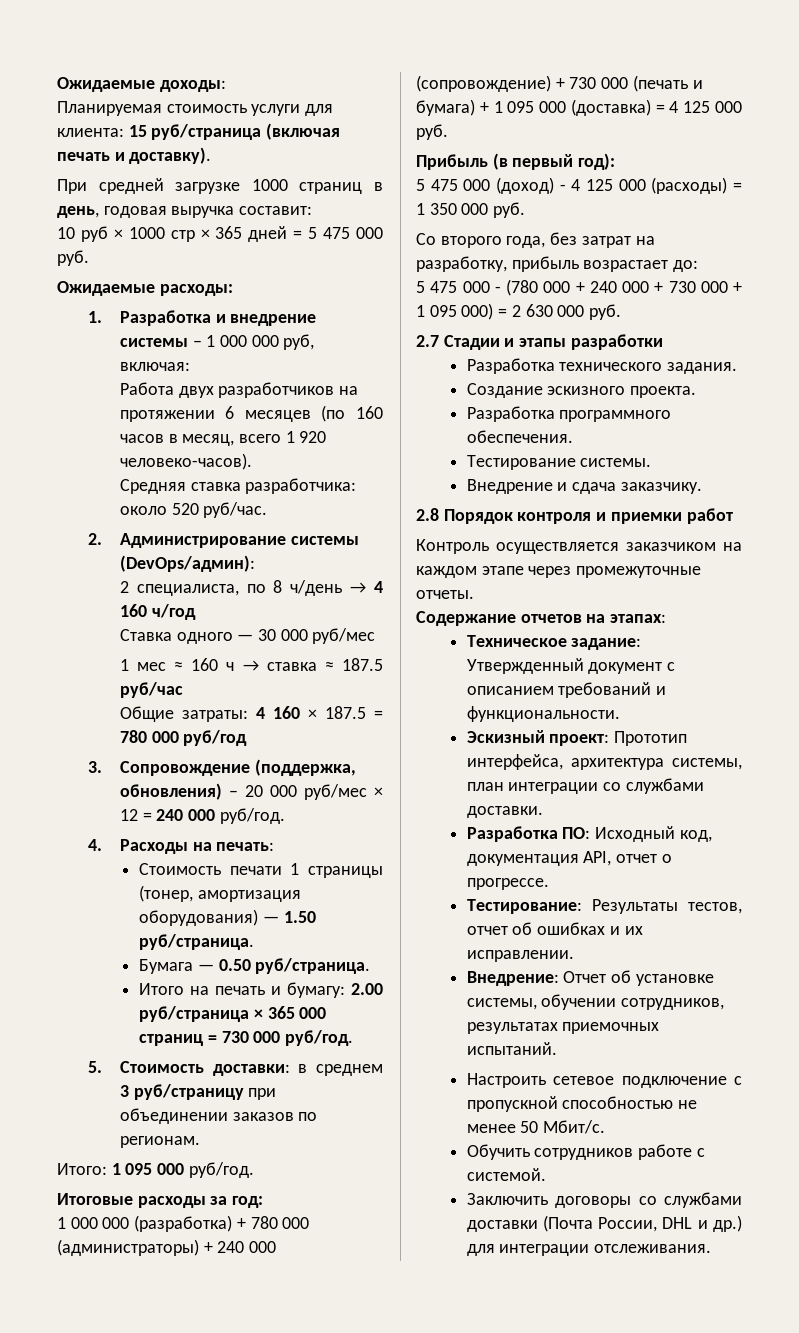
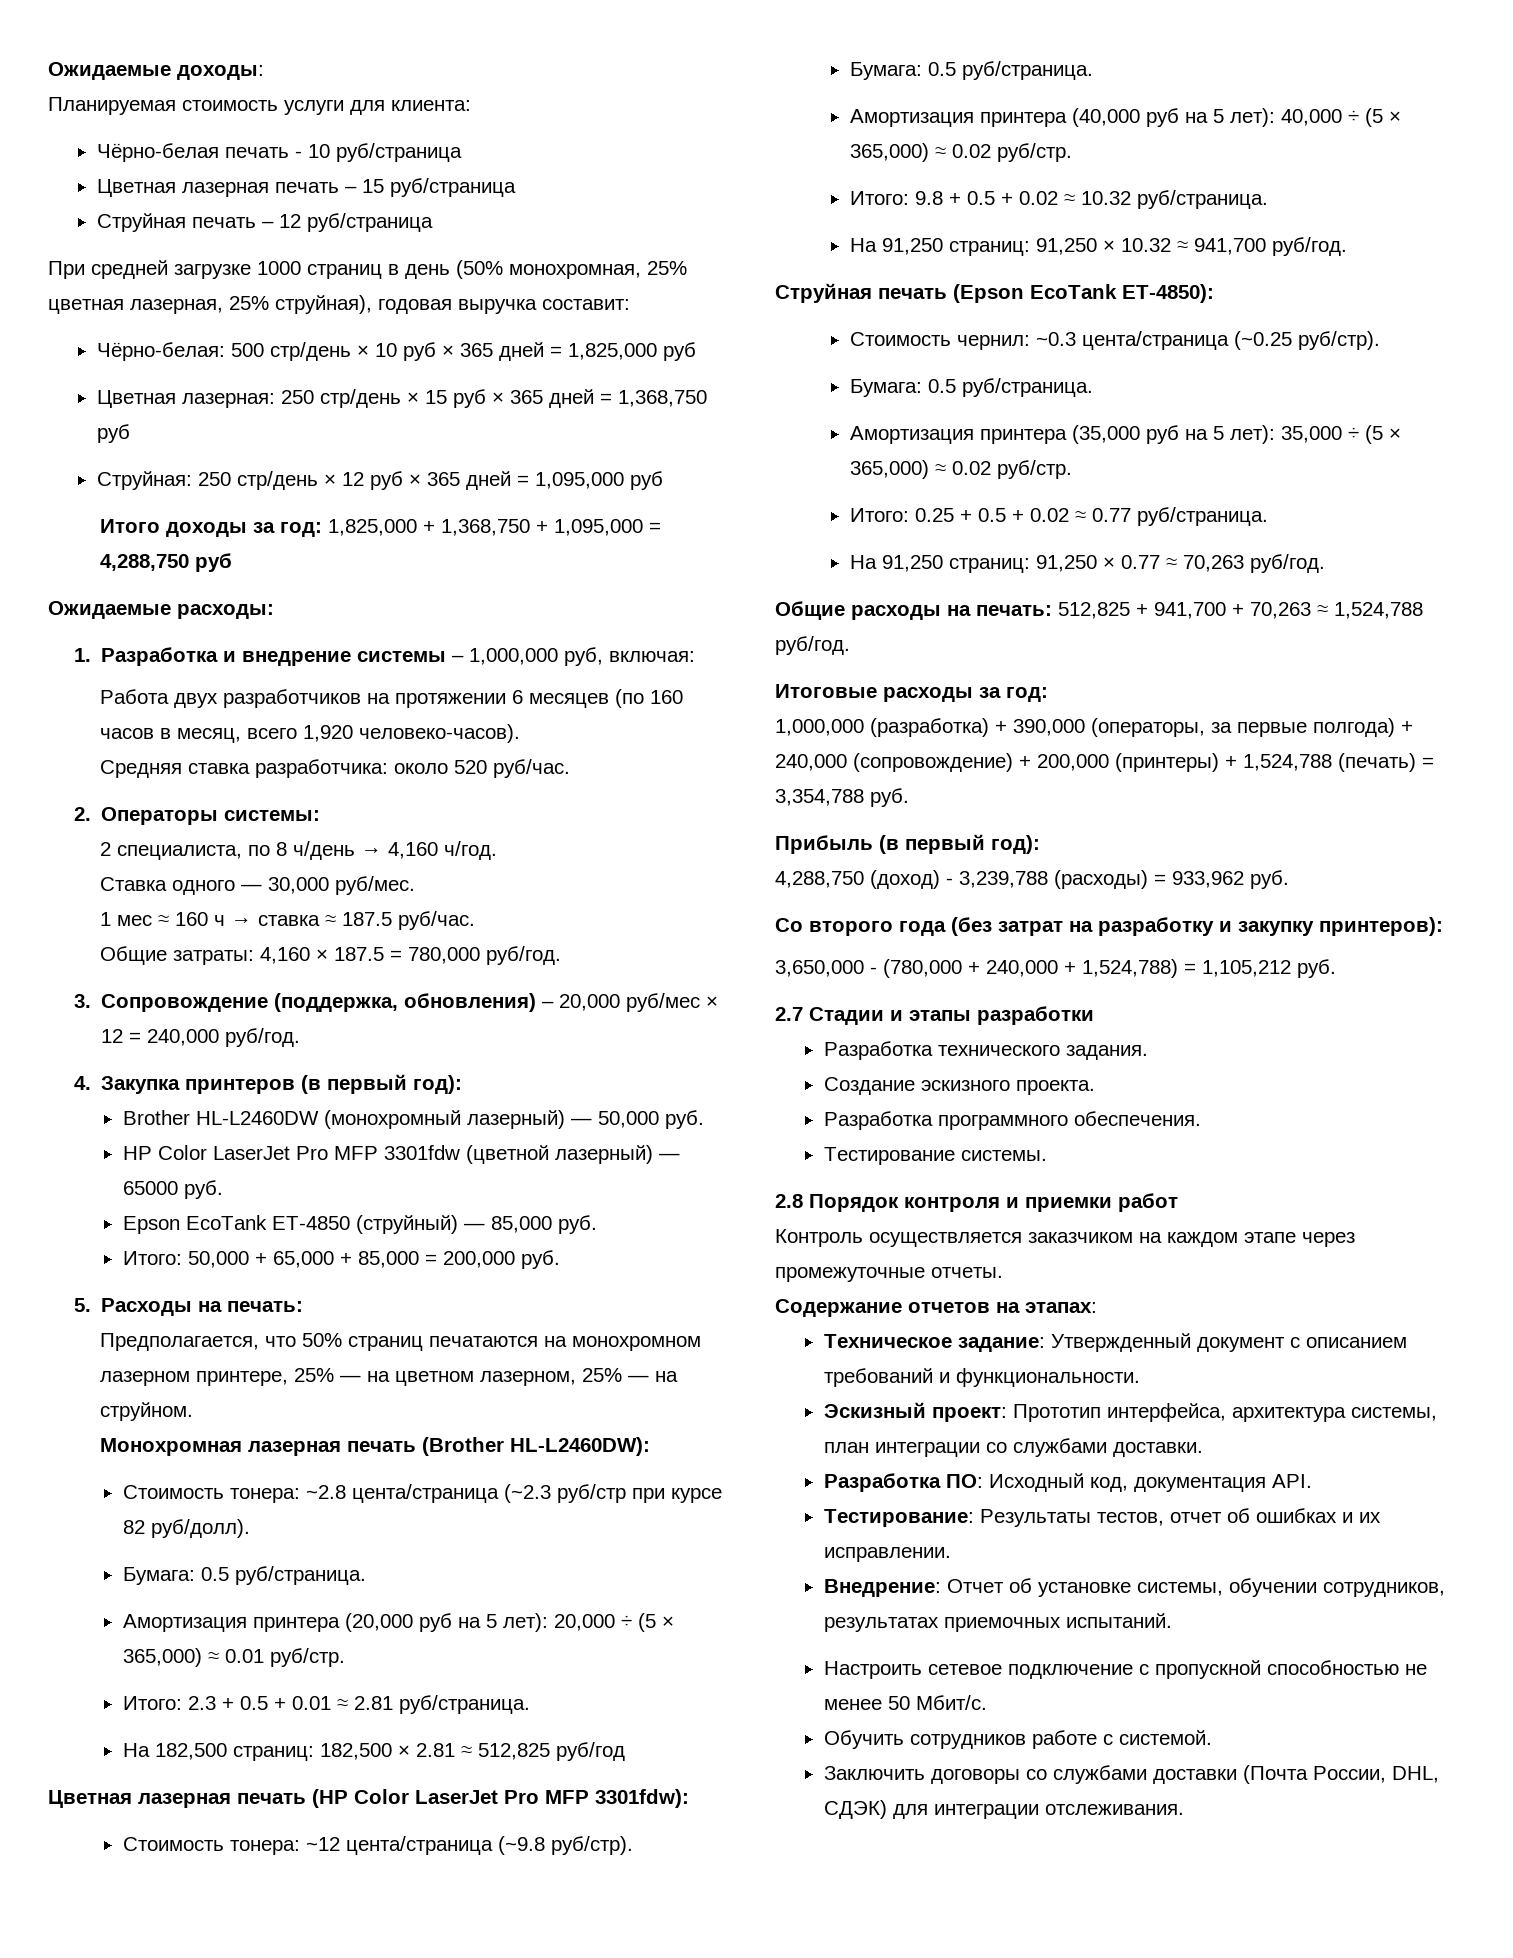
- Планируемая стоимость услуги для клиента: 15 руб/страница (включая печать и доставку).
+ Планируемая стоимость услуги для клиента:
+ Чёрно-белая печать - 10 руб/страница
+ Цветная лазерная печать – 15 руб/страница
+ Струйная печать – 12 руб/страница
- При средней загрузке 1000 страниц в день, годовая выручка составит:
- 10 руб × 1000 стр × 365 дней = 5 475 000 руб.
+ При средней загрузке 1000 страниц в день (50% монохромная, 25% цветная лазерная, 25% струйная), годовая выручка составит:
+ Чёрно-белая: 500 стр/день × 10 руб × 365 дней = 1,825,000 руб
+ Цветная лазерная: 250 стр/день × 15 руб × 365 дней = 1,368,750 руб
+ Струйная: 250 стр/день × 12 руб × 365 дней = 1,095,000 руб
+ Итого доходы за год: 1,825,000 + 1,368,750 + 1,095,000 = 4,288,750 руб
- 1. Разработка и внедрение системы – 1 000 000 руб, включая:
+ 1. Разработка и внедрение системы – 1,000,000 руб, включая:
- Работа двух разработчиков на протяжении 6 месяцев (по 160 часов в месяц, всего 1 920 человеко-часов).
+ Работа двух разработчиков на протяжении 6 месяцев (по 160 часов в месяц, всего 1,920 человеко-часов).
- 2. Администрирование системы (DevOps/админ):
+ 2. Операторы системы:
- 2 специалиста, по 8 ч/день → 4 160 ч/год
+ 2 специалиста, по 8 ч/день → 4,160 ч/год.
- Ставка одного — 30 000 руб/мес
+ Ставка одного — 30,000 руб/мес.
- 1 мес ≈ 160 ч → ставка ≈ 187.5 руб/час
+ 1 мес ≈ 160 ч → ставка ≈ 187.5 руб/час.
- Общие затраты: 4 160 × 187.5 = 780 000 руб/год
+ Общие затраты: 4,160 × 187.5 = 780,000 руб/год.
- 3. Сопровождение (поддержка, обновления) – 20 000 руб/мес × 12 = 240 000 руб/год.
+ 3. Сопровождение (поддержка, обновления) – 20,000 руб/мес × 12 = 240,000 руб/год.
- 4. Расходы на печать:
- Стоимость печати 1 страницы (тонер, амортизация оборудования) — 1.50 руб/страница.
- Бумага — 0.50 руб/страница.
- Итого на печать и бумагу: 2.00 руб/страница × 365 000 страниц = 730 000 руб/год.
- 5. Стоимость доставки: в среднем 3 руб/страницу при объединении заказов по регионам.
- Итого: 1 095 000 руб/год.
+ 4. Закупка принтеров (в первый год):
+ Brother HL-L2460DW (монохромный лазерный) — 50,000 руб.
+ HP Color LaserJet Pro MFP 3301fdw (цветной лазерный) — 65000 руб.
+ Epson EcoTank ET-4850 (струйный) — 85,000 руб.
+ Итого: 50,000 + 65,000 + 85,000 = 200,000 руб.
+ 5. Расходы на печать:
+ Предполагается, что 50% страниц печатаются на монохромном лазерном принтере, 25% — на цветном лазерном, 25% — на струйном.
+ Монохромная лазерная печать (Brother HL-L2460DW):
+ Стоимость тонера: ~2.8 цента/страница (~2.3 руб/стр при курсе 82 руб/долл).
+ Бумага: 0.5 руб/страница.
+ Амортизация принтера (20,000 руб на 5 лет): 20,000 ÷ (5 × 365,000) ≈ 0.01 руб/стр.
+ Итого: 2.3 + 0.5 + 0.01 ≈ 2.81 руб/страница.
+ На 182,500 страниц: 182,500 × 2.81 ≈ 512,825 руб/год
+ Цветная лазерная печать (HP Color LaserJet Pro MFP 3301fdw):
+ Стоимость тонера: ~12 цента/страница (~9.8 руб/стр).
+ Бумага: 0.5 руб/страница.
+ Амортизация принтера (40,000 руб на 5 лет): 40,000 ÷ (5 × 365,000) ≈ 0.02 руб/стр.
+ Итого: 9.8 + 0.5 + 0.02 ≈ 10.32 руб/страница.
+ На 91,250 страниц: 91,250 × 10.32 ≈ 941,700 руб/год.
+ Струйная печать (Epson EcoTank ET-4850):
+ Стоимость чернил: ~0.3 цента/страница (~0.25 руб/стр).
+ Бумага: 0.5 руб/страница.
+ Амортизация принтера (35,000 руб на 5 лет): 35,000 ÷ (5 × 365,000) ≈ 0.02 руб/стр.
+ Итого: 0.25 + 0.5 + 0.02 ≈ 0.77 руб/страница.
+ На 91,250 страниц: 91,250 × 0.77 ≈ 70,263 руб/год.
+ Общие расходы на печать: 512,825 + 941,700 + 70,263 ≈ 1,524,788 руб/год.
- 1 000 000 (разработка) + 780 000 (администраторы) + 240 000 (сопровождение) + 730 000 (печать и бумага) + 1 095 000 (доставка) = 4 125 000 руб.
+ 1,000,000 (разработка) + 390,000 (операторы, за первые полгода) + 240,000 (сопровождение) + 200,000 (принтеры) + 1,524,788 (печать) = 3,354,788 руб.
- 5 475 000 (доход) - 4 125 000 (расходы) = 1 350 000 руб.
- Со второго года, без затрат на разработку, прибыль возрастает до:
- 5 475 000 - (780 000 + 240 000 + 730 000 + 1 095 000) = 2 630 000 руб.
+ 4,288,750 (доход) - 3,239,788 (расходы) = 933,962 руб.
+ Со второго года (без затрат на разработку и закупку принтеров):
+ 3,650,000 - (780,000 + 240,000 + 1,524,788) = 1,105,212 руб.
- Внедрение и сдача заказчику.
- Разработка ПО: Исходный код, документация API, отчет о прогрессе.
+ Разработка ПО: Исходный код, документация API.
- Заключить договоры со службами доставки (Почта России, DHL и др.) для интеграции отслеживания.
+ Заключить договоры со службами доставки (Почта России, DHL, СДЭК) для интеграции отслеживания.

